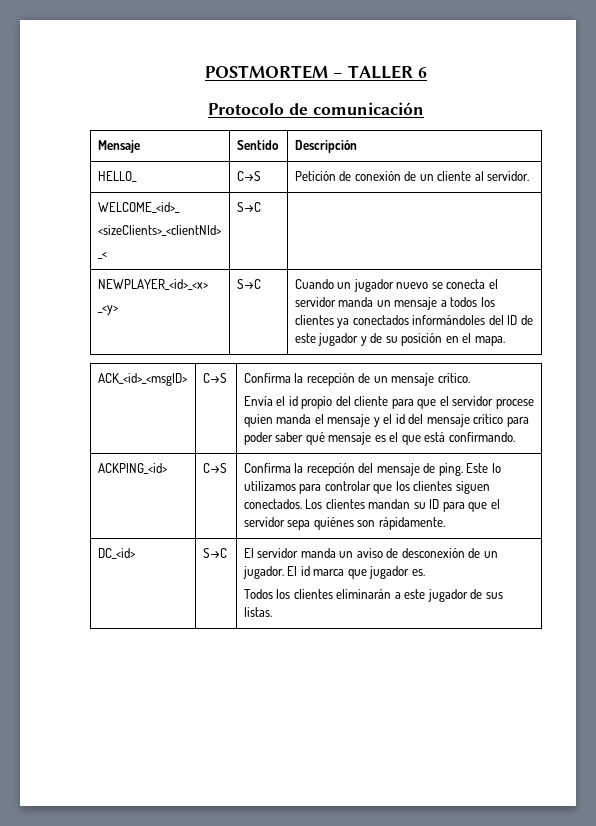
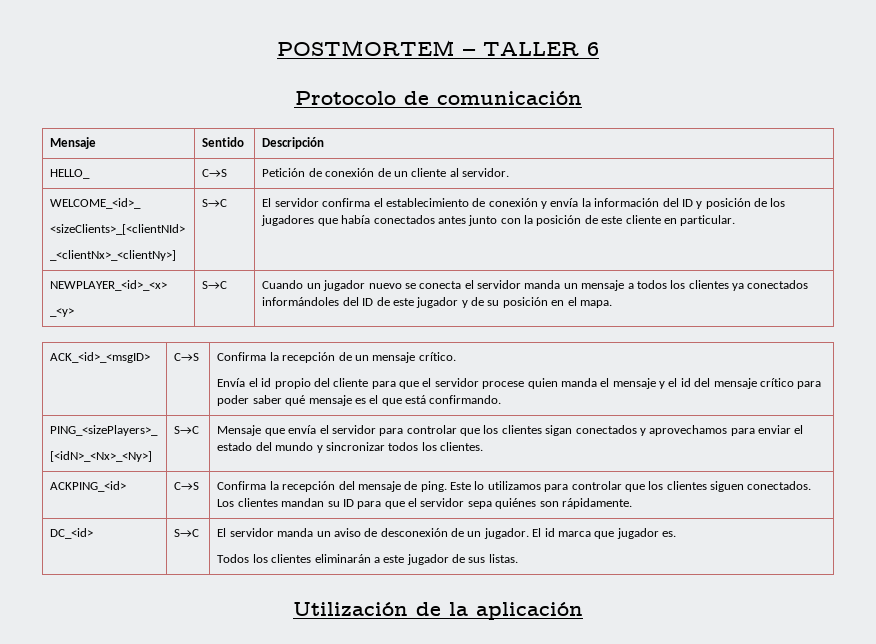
  WELCOME_<id>_
- <sizeClients>_<clientNId>
- _< | S→C |
+ <sizeClients>_[<clientNId>
+ _<clientNx>_<clientNy>] | S→C | El servidor confirma el establecimiento de conexión y envía la información del ID y posición de los jugadores que había conectados antes junto con la posición de este cliente en particular.
+ PING_<sizePlayers>_
+ [<idN>_<Nx>_<Ny>] | S→C | Mensaje que envía el servidor para controlar que los clientes sigan conectados y aprovechamos para enviar el estado del mundo y sincronizar todos los clientes.
+ Utilización de la aplicación

